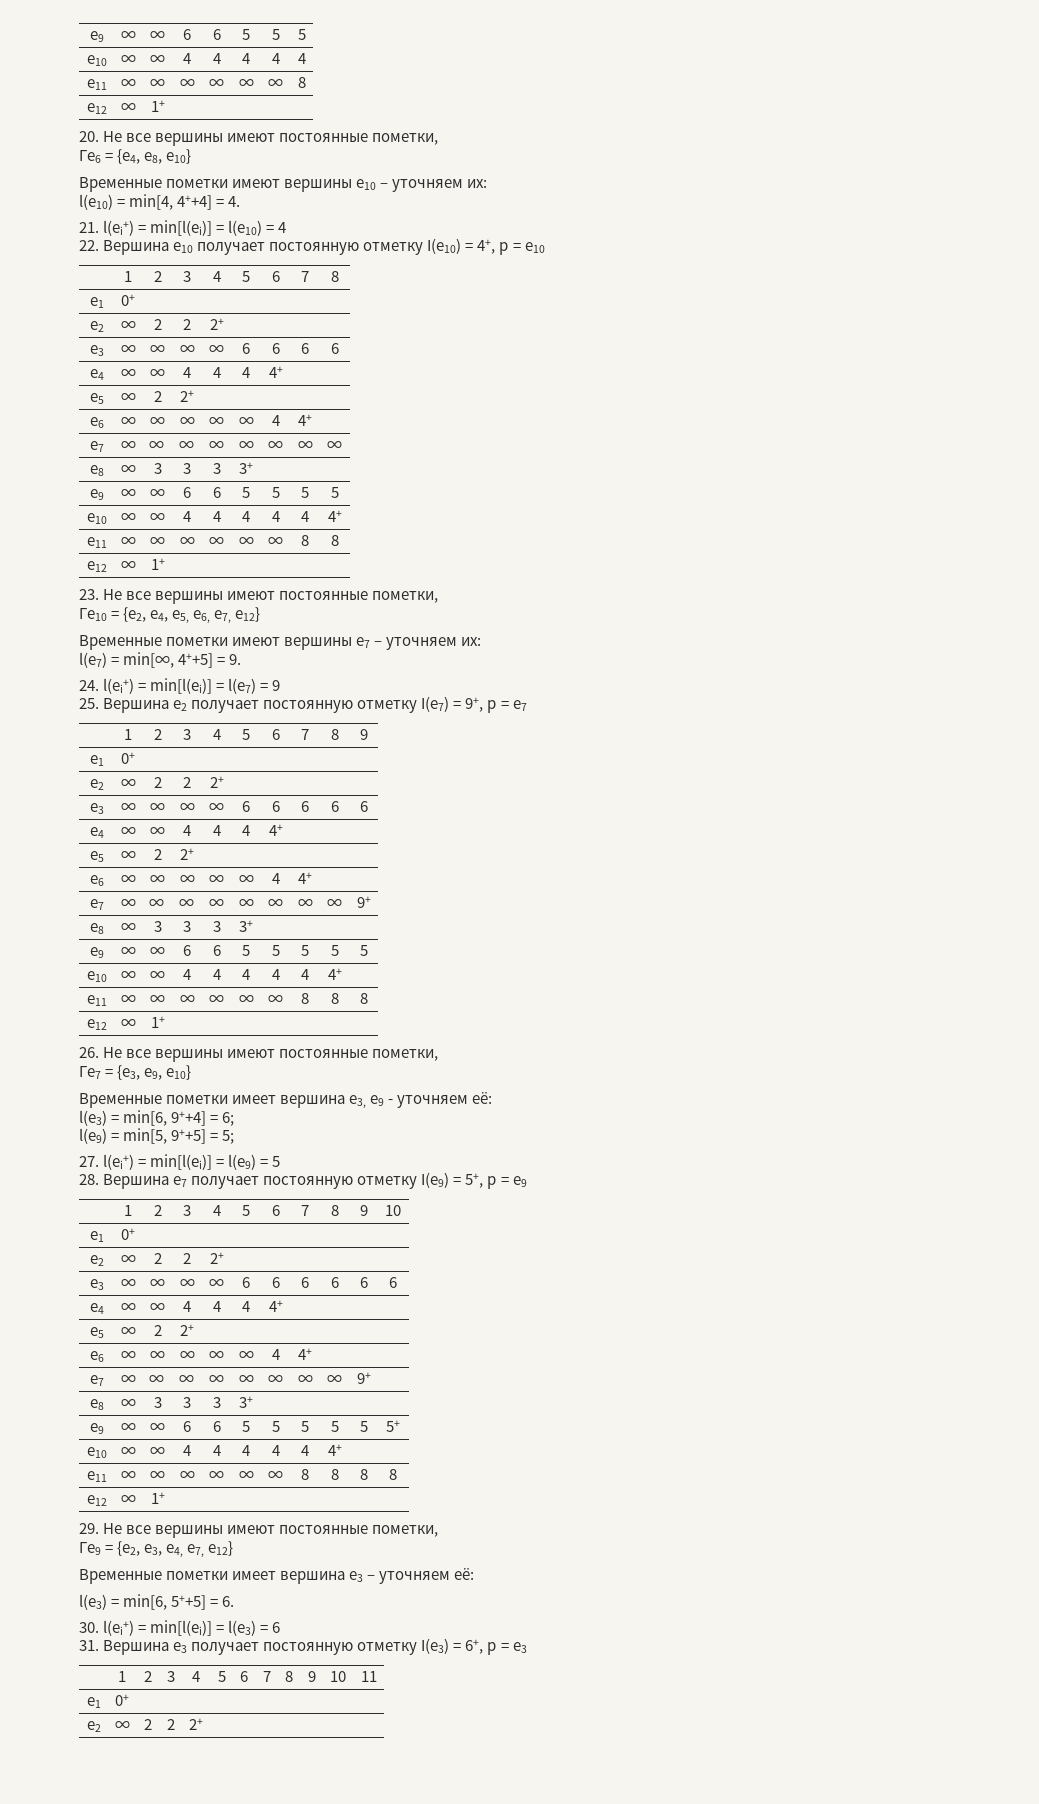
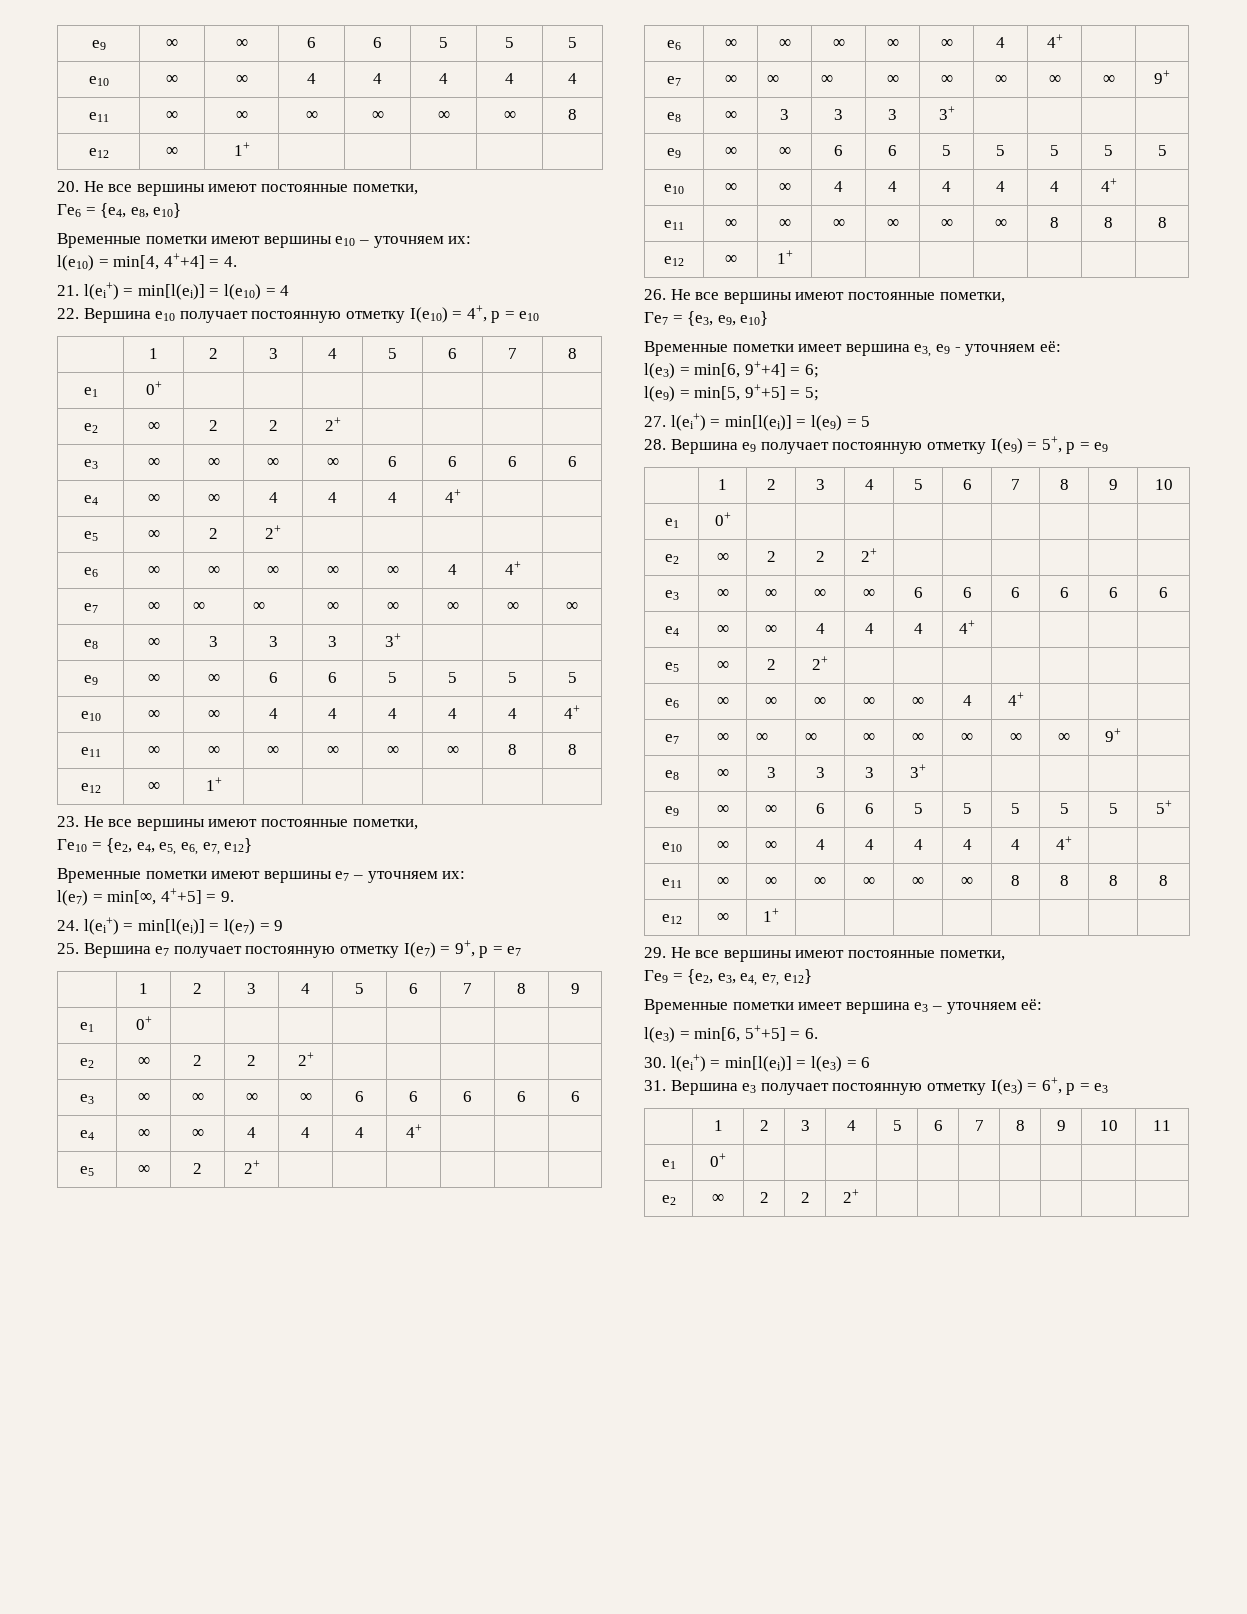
- 25. Вершина e2 получает постоянную отметку I(e7) = 9+, p = e7
+ 25. Вершина e7 получает постоянную отметку I(e7) = 9+, p = e7
- 28. Вершина e7 получает постоянную отметку I(e9) = 5+, p = e9
+ 28. Вершина e9 получает постоянную отметку I(e9) = 5+, p = e9

